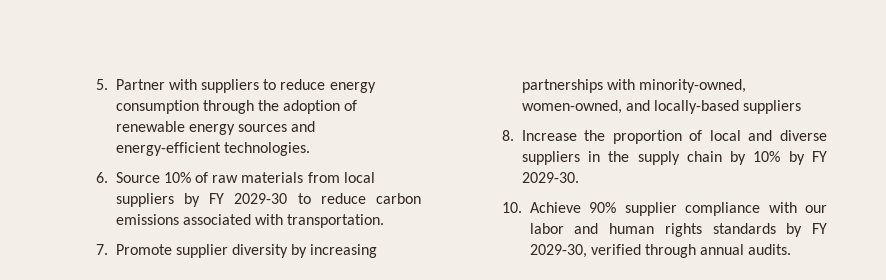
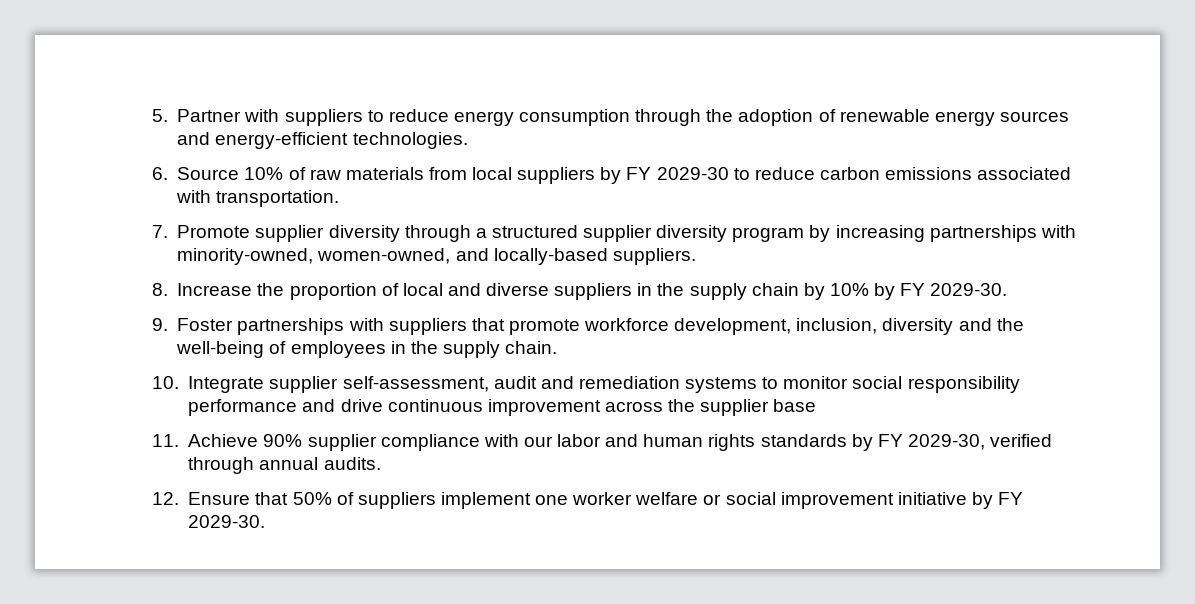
- 7. Promote supplier diversity by increasing partnerships with minority-owned, women-owned, and locally-based suppliers
+ 7. Promote supplier diversity through a structured supplier diversity program by increasing partnerships with minority-owned, women-owned, and locally-based suppliers.
- 10. Achieve 90% supplier compliance with our labor and human rights standards by FY 2029-30, verified through annual audits.
+ 9. Foster partnerships with suppliers that promote workforce development, inclusion, diversity and the well-being of employees in the supply chain.
+ 10. Integrate supplier self‐assessment, audit and remediation systems to monitor social responsibility performance and drive continuous improvement across the supplier base
+ 11. Achieve 90% supplier compliance with our labor and human rights standards by FY 2029-30, verified through annual audits.
+ 12. Ensure that 50% of suppliers implement one worker welfare or social improvement initiative by FY 2029-30.

